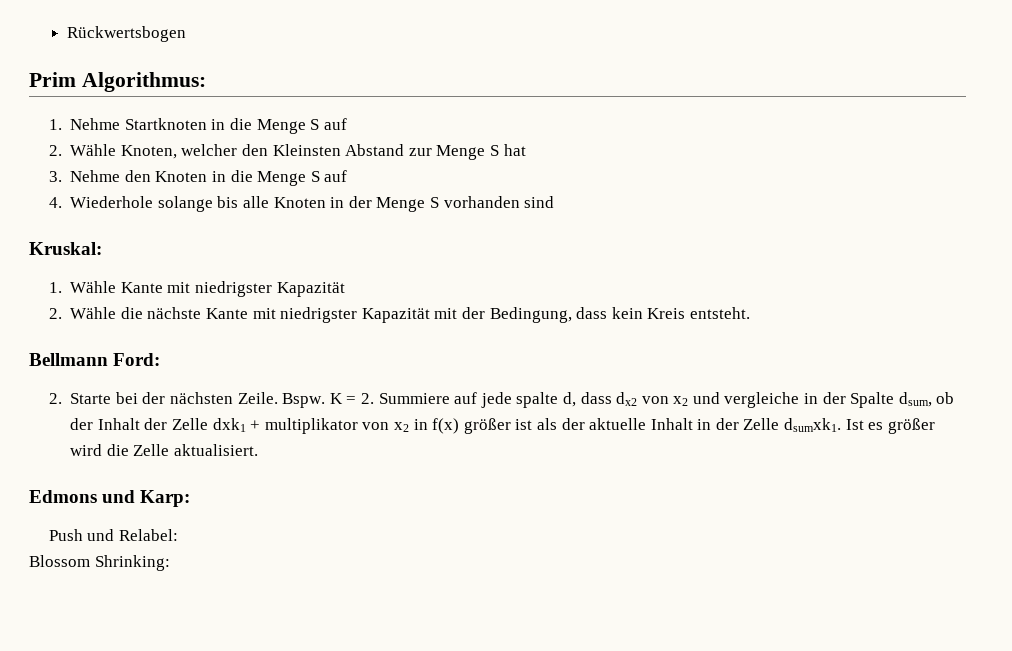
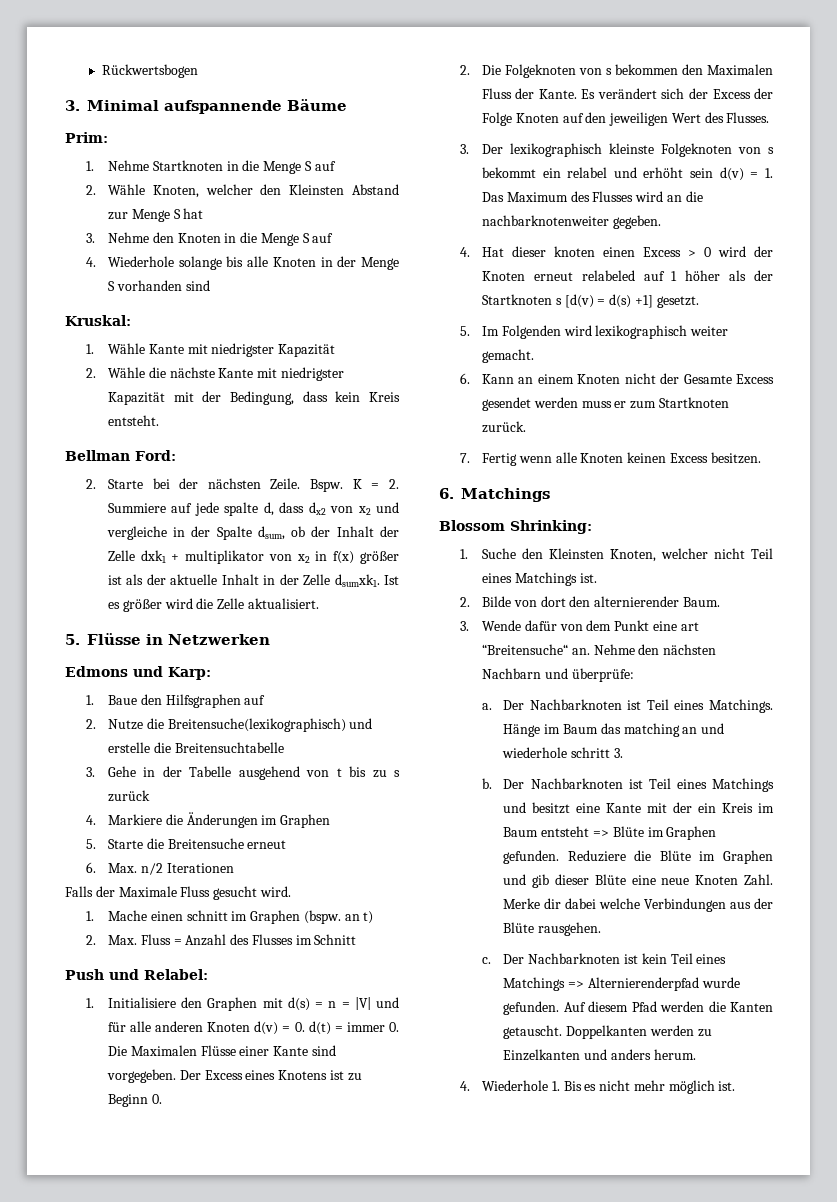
- Prim Algorithmus:
+ 3. Minimal aufspannende Bäume
+ Prim:
- Bellmann Ford:
+ Bellman Ford:
+ 5. Flüsse in Netzwerken
+ 1. Baue den Hilfsgraphen auf
+ 2. Nutze die Breitensuche(lexikographisch) und erstelle die Breitensuchtabelle
+ 3. Gehe in der Tabelle ausgehend von t bis zu s zurück
+ 4. Markiere die Änderungen im Graphen
+ 5. Starte die Breitensuche erneut
+ 6. Max. n/2 Iterationen
+ Falls der Maximale Fluss gesucht wird.
+ 1. Mache einen schnitt im Graphen (bspw. an t)
+ 2. Max. Fluss = Anzahl des Flusses im Schnitt
  Push und Relabel:
+ 1. Initialisiere den Graphen mit d(s) = n = |V| und für alle anderen Knoten d(v) = 0. d(t) = immer 0. Die Maximalen Flüsse einer Kante sind vorgegeben. Der Excess eines Knotens ist zu Beginn 0.
+ 2. Die Folgeknoten von s bekommen den Maximalen Fluss der Kante. Es verändert sich der Excess der Folge Knoten auf den jeweiligen Wert des Flusses.
+ 3. Der lexikographisch kleinste Folgeknoten von s bekommt ein relabel und erhöht sein d(v) = 1. Das Maximum des Flusses wird an die nachbarknotenweiter gegeben.
+ 4. Hat dieser knoten einen Excess > 0 wird der Knoten erneut relabeled auf 1 höher als der Startknoten s [d(v) = d(s) +1] gesetzt.
+ 5. Im Folgenden wird lexikographisch weiter gemacht.
+ 6. Kann an einem Knoten nicht der Gesamte Excess gesendet werden muss er zum Startknoten zurück.
+ 7. Fertig wenn alle Knoten keinen Excess besitzen.
+ 6. Matchings
  Blossom Shrinking:
+ 1. Suche den Kleinsten Knoten, welcher nicht Teil eines Matchings ist.
+ 2. Bilde von dort den alternierender Baum.
+ 3. Wende dafür von dem Punkt eine art “Breitensuche“ an. Nehme den nächsten Nachbarn und überprüfe:
+ a. Der Nachbarknoten ist Teil eines Matchings. Hänge im Baum das matching an und wiederhole schritt 3.
+ b. Der Nachbarknoten ist Teil eines Matchings und besitzt eine Kante mit der ein Kreis im Baum entsteht => Blüte im Graphen gefunden. Reduziere die Blüte im Graphen und gib dieser Blüte eine neue Knoten Zahl. Merke dir dabei welche Verbindungen aus der Blüte rausgehen.
+ c. Der Nachbarknoten ist kein Teil eines Matchings => Alternierenderpfad wurde gefunden. Auf diesem Pfad werden die Kanten getauscht. Doppelkanten werden zu Einzelkanten und anders herum.
+ 4. Wiederhole 1. Bis es nicht mehr möglich ist.

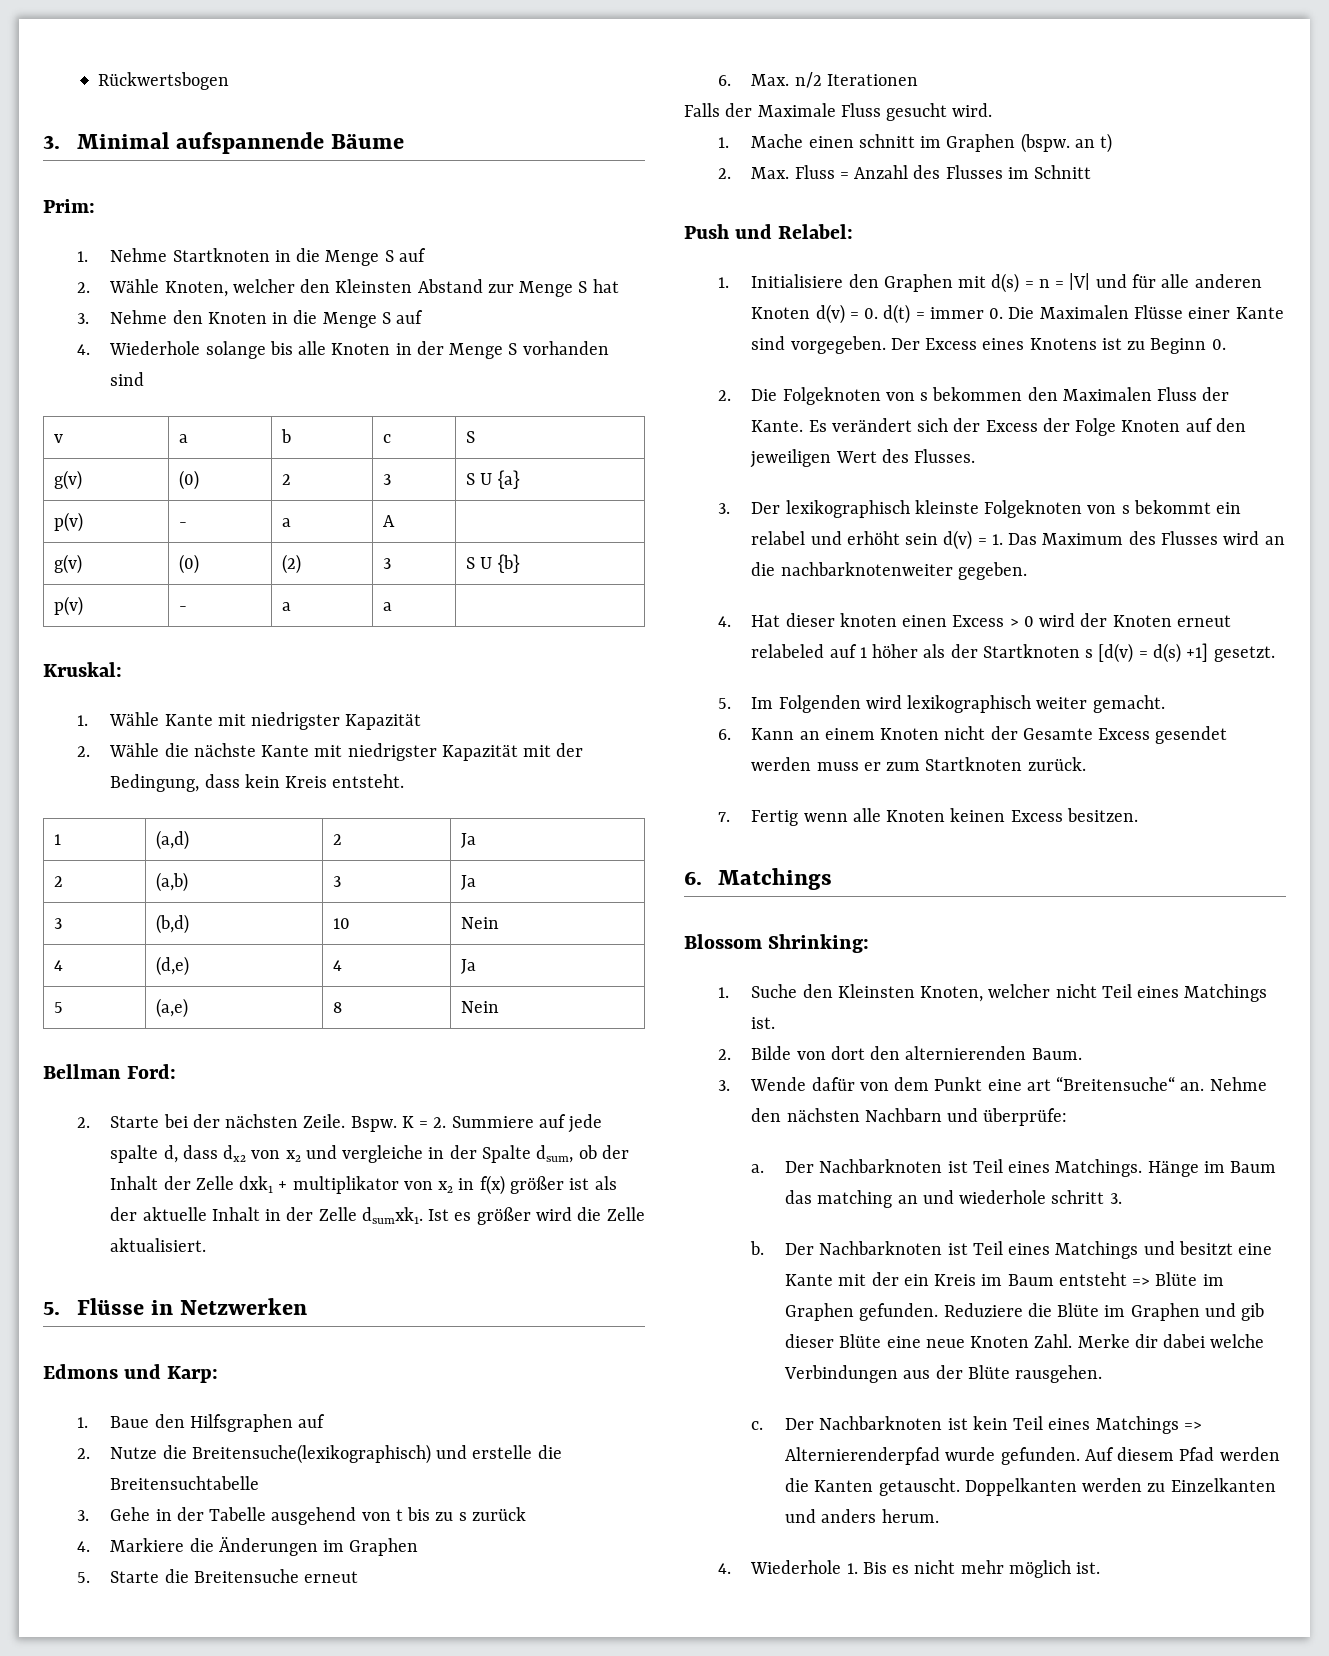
+ v | a | b | c | S
+ g(v) | (0) | 2 | 3 | S U {a}
+ p(v) | - | a | A |
+ g(v) | (0) | (2) | 3 | S U {b}
+ p(v) | - | a | a |
+ 1 | (a,d) | 2 | Ja
+ 2 | (a,b) | 3 | Ja
+ 3 | (b,d) | 10 | Nein
+ 4 | (d,e) | 4 | Ja
+ 5 | (a,e) | 8 | Nein
- 2. Bilde von dort den alternierender Baum.
+ 2. Bilde von dort den alternierenden Baum.

